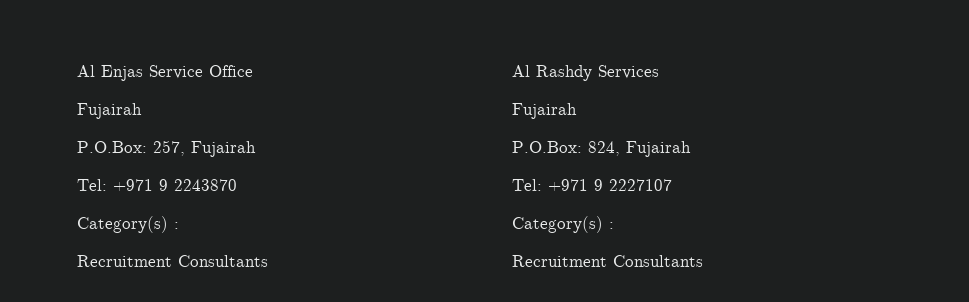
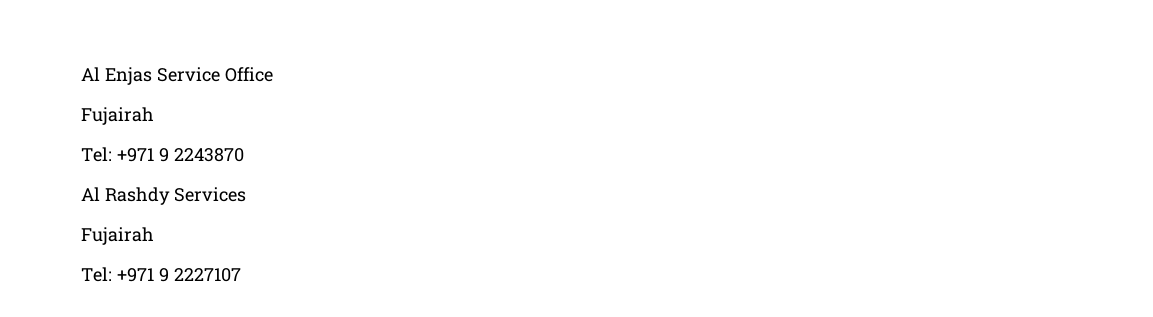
- P.O.Box: 257, Fujairah
  Tel: +971 9 2243870
- Category(s) :
- Recruitment Consultants
- P.O.Box: 824, Fujairah
  Tel: +971 9 2227107
- Category(s) :
- Recruitment Consultants

